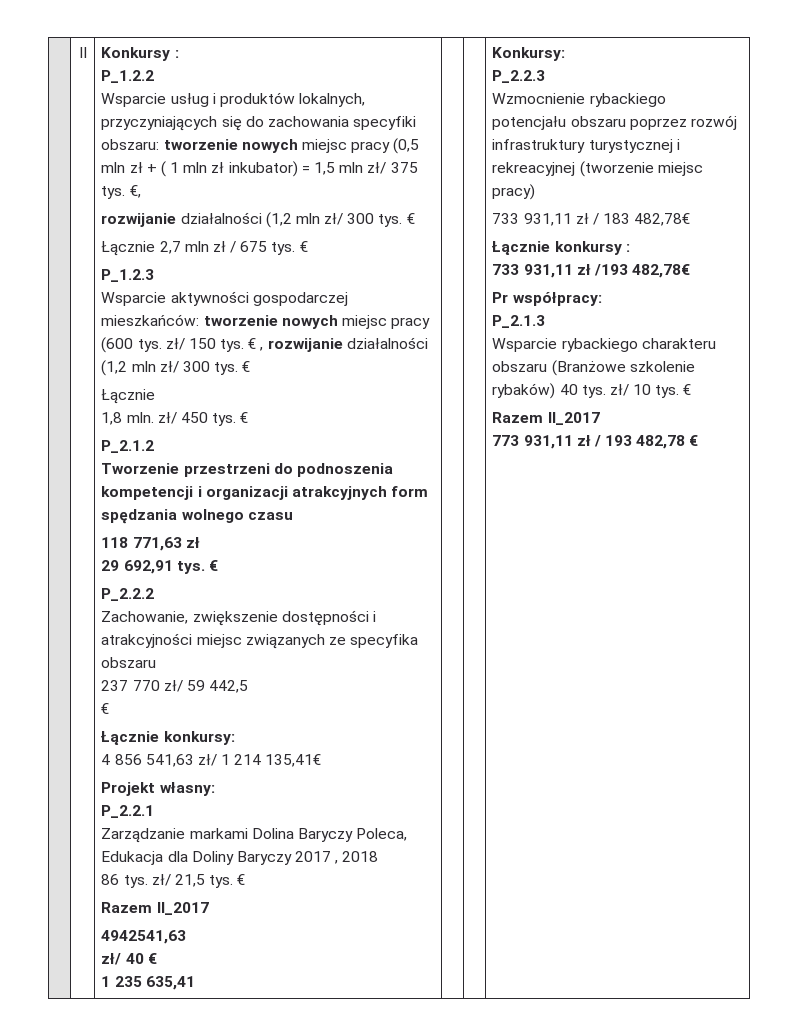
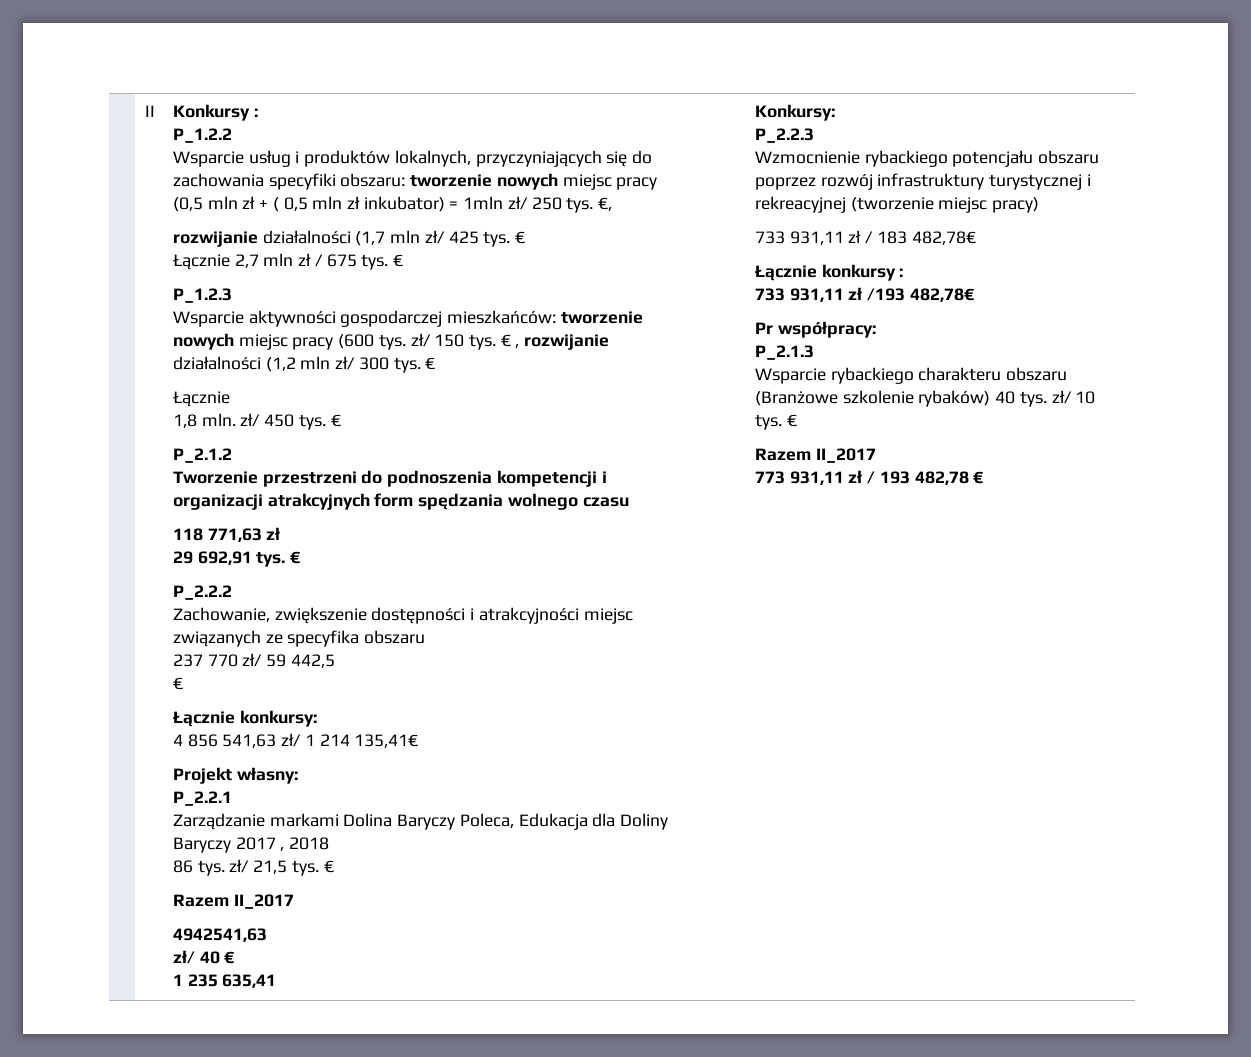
- Wsparcie usług i produktów lokalnych, przyczyniających się do zachowania specyfiki obszaru: tworzenie nowych miejsc pracy (0,5 mln zł + ( 1 mln zł inkubator) = 1,5 mln zł/ 375 tys.
+ Wsparcie usług i produktów lokalnych, przyczyniających się do zachowania specyfiki obszaru: tworzenie nowych miejsc pracy (0,5 mln zł + ( 0,5 mln zł inkubator) = 1mln zł/ 250 tys.
  €,
- rozwijanie działalności (1,2 mln zł/ 300 tys.
+ rozwijanie działalności (1,7 mln zł/ 425 tys.

